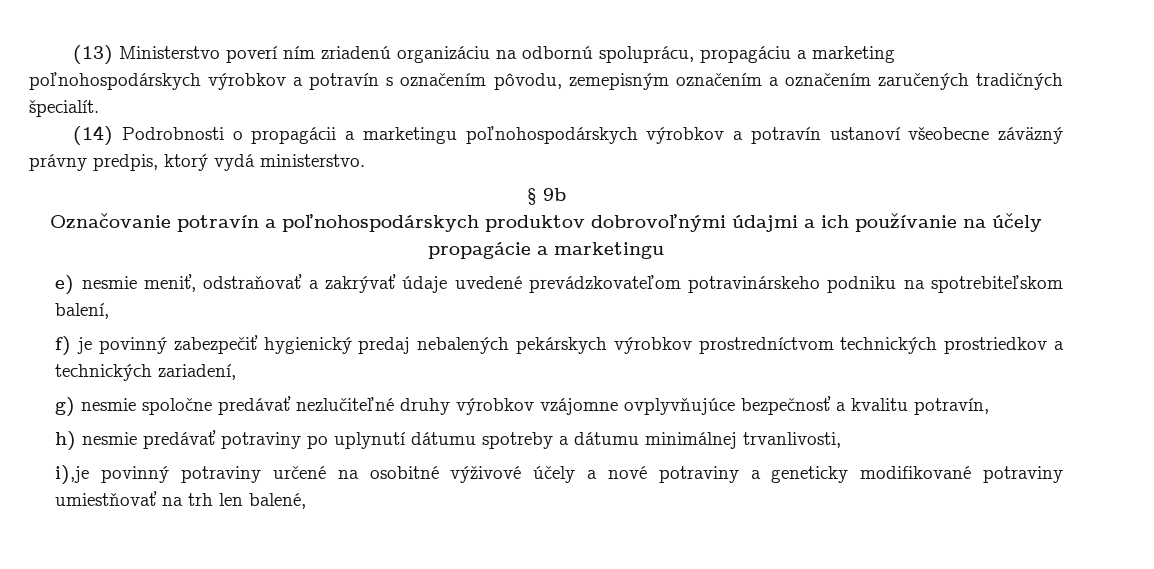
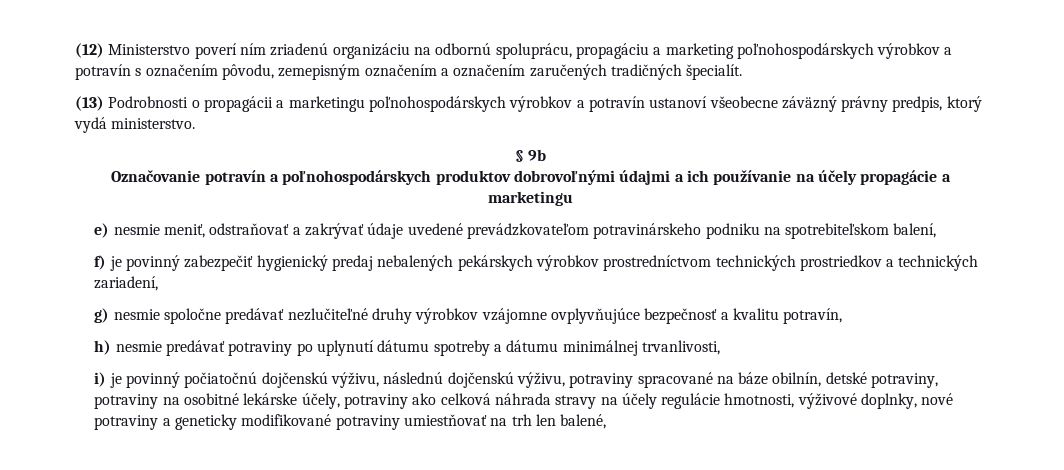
- (13) Ministerstvo poverí ním zriadenú organizáciu na odbornú spoluprácu, propagáciu a marketing poľnohospodárskych výrobkov a potravín s označením pôvodu, zemepisným označením a označením zaručených tradičných špecialít.
+ (12) Ministerstvo poverí ním zriadenú organizáciu na odbornú spoluprácu, propagáciu a marketing poľnohospodárskych výrobkov a potravín s označením pôvodu, zemepisným označením a označením zaručených tradičných špecialít.
- (14) Podrobnosti o propagácii a marketingu poľnohospodárskych výrobkov a potravín ustanoví všeobecne záväzný právny predpis, ktorý vydá ministerstvo.
+ (13) Podrobnosti o propagácii a marketingu poľnohospodárskych výrobkov a potravín ustanoví všeobecne záväzný právny predpis, ktorý vydá ministerstvo.
- i),je povinný potraviny určené na osobitné výživové účely a nové potraviny a geneticky modifikované potraviny umiestňovať na trh len balené,
+ i) je povinný počiatočnú dojčenskú výživu, následnú dojčenskú výživu, potraviny spracované na báze obilnín, detské potraviny, potraviny na osobitné lekárske účely, potraviny ako celková náhrada stravy na účely regulácie hmotnosti, výživové doplnky, nové potraviny a geneticky modifikované potraviny umiestňovať na trh len balené,

